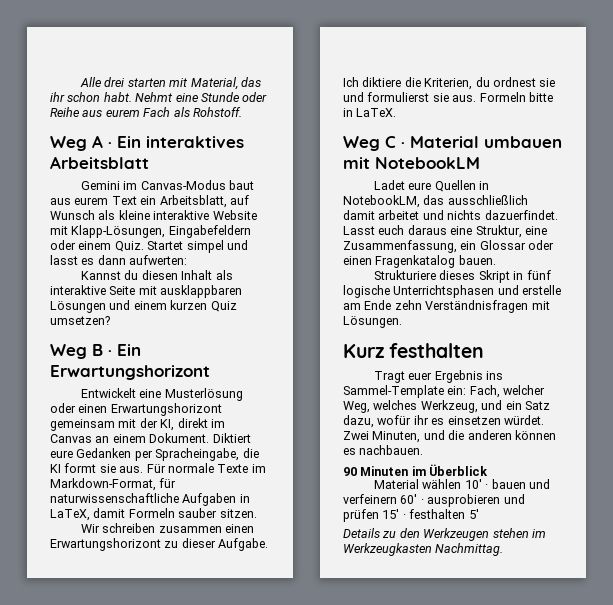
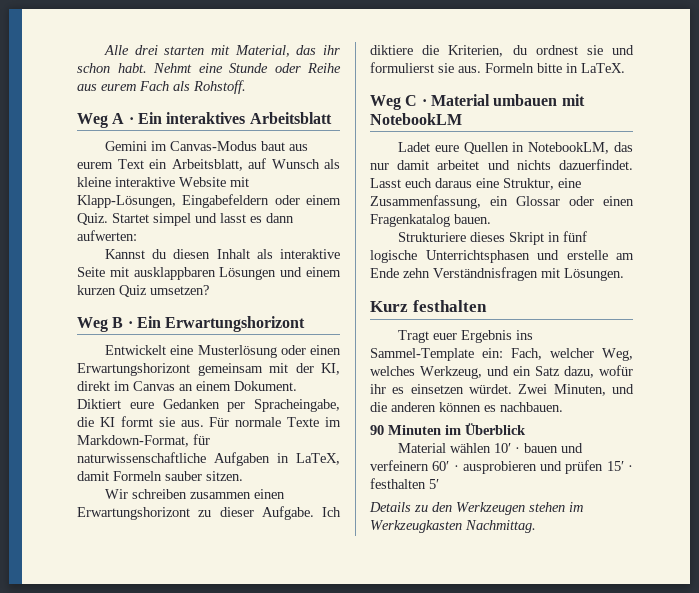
- Ladet eure Quellen in NotebookLM, das ausschließlich damit arbeitet und nichts dazuerfindet.
+ Ladet eure Quellen in NotebookLM, das nur damit arbeitet und nichts dazuerfindet.

